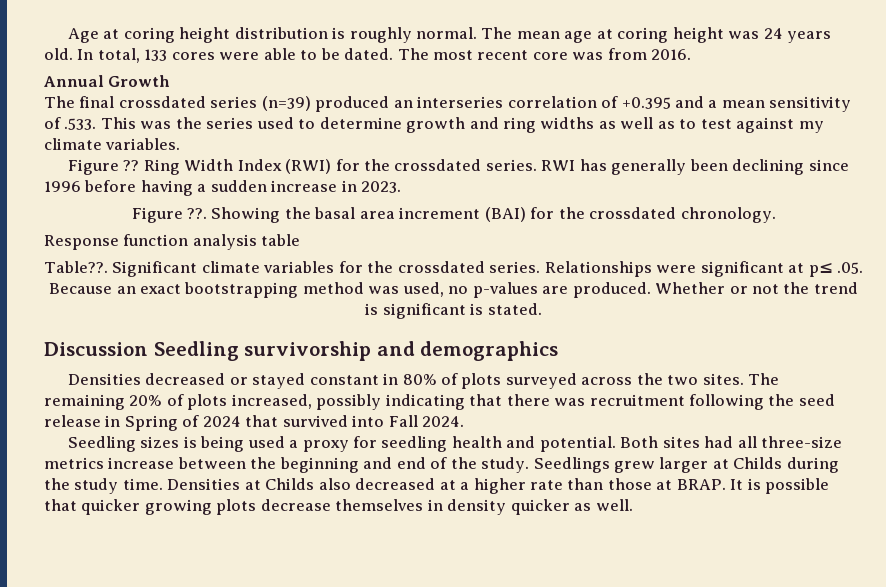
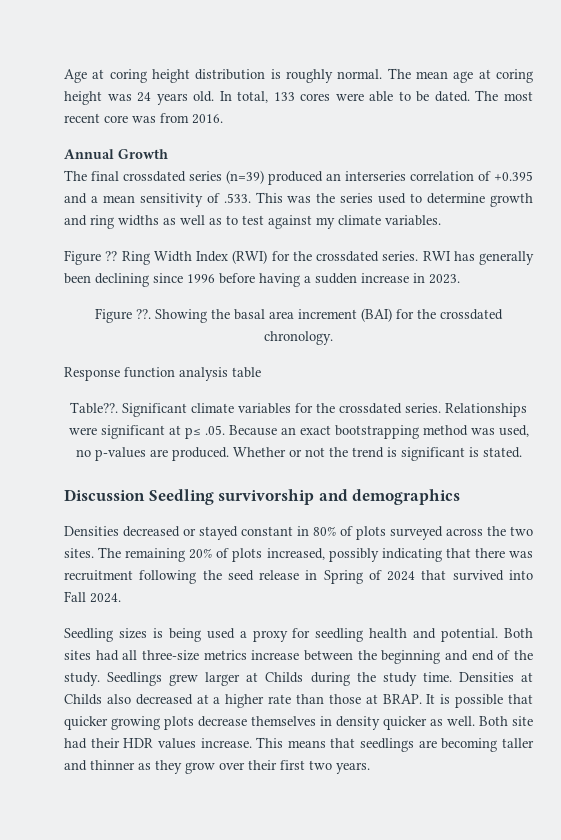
+ Both site had their HDR values increase. This means that seedlings are becoming taller and thinner as they grow over their first two years.

